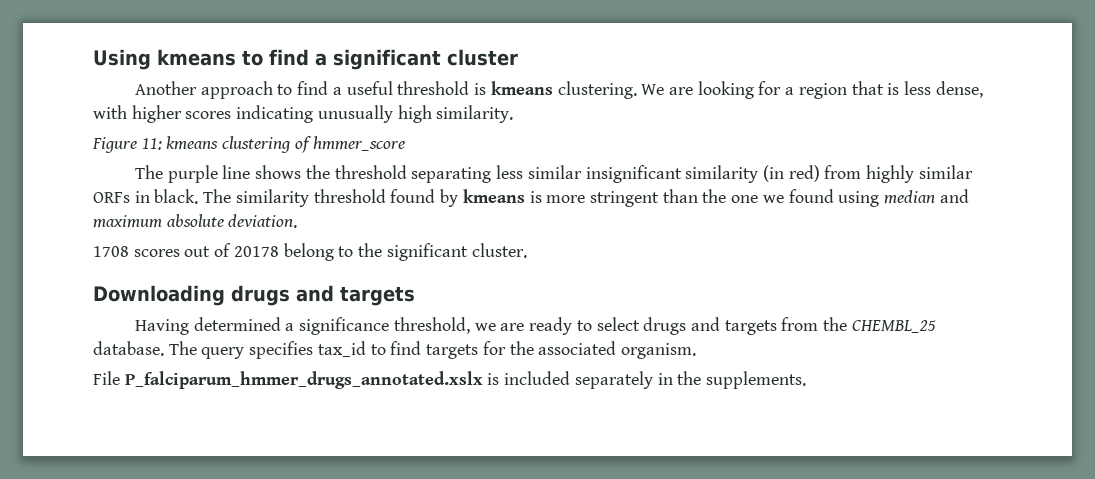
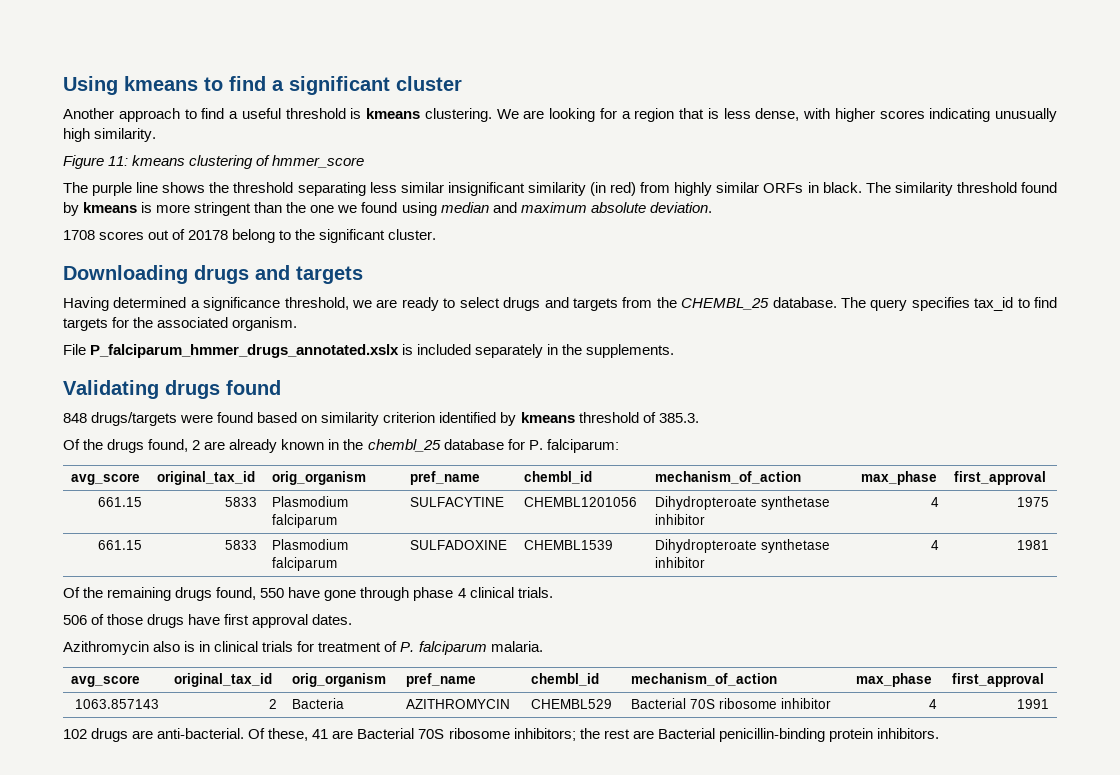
+ Validating drugs found
+ 848 drugs/targets were found based on similarity criterion identified by kmeans threshold of 385.3.
+ Of the drugs found, 2 are already known in the chembl_25 database for P. falciparum:
+ avg_score | original_tax_id | orig_organism | pref_name | chembl_id | mechanism_of_action | max_phase | first_approval
+ 661.15 | 5833 | Plasmodium falciparum | SULFACYTINE | CHEMBL1201056 | Dihydropteroate synthetase inhibitor | 4 | 1975
+ 661.15 | 5833 | Plasmodium falciparum | SULFADOXINE | CHEMBL1539 | Dihydropteroate synthetase inhibitor | 4 | 1981
+ Of the remaining drugs found, 550 have gone through phase 4 clinical trials.
+ 506 of those drugs have first approval dates.
+ Azithromycin also is in clinical trials for treatment of P. falciparum malaria.
+ avg_score | original_tax_id | orig_organism | pref_name | chembl_id | mechanism_of_action | max_phase | first_approval
+ 1063.857143 | 2 | Bacteria | AZITHROMYCIN | CHEMBL529 | Bacterial 70S ribosome inhibitor | 4 | 1991
+ 102 drugs are anti-bacterial. Of these, 41 are Bacterial 70S ribosome inhibitors; the rest are Bacterial penicillin-binding protein inhibitors.

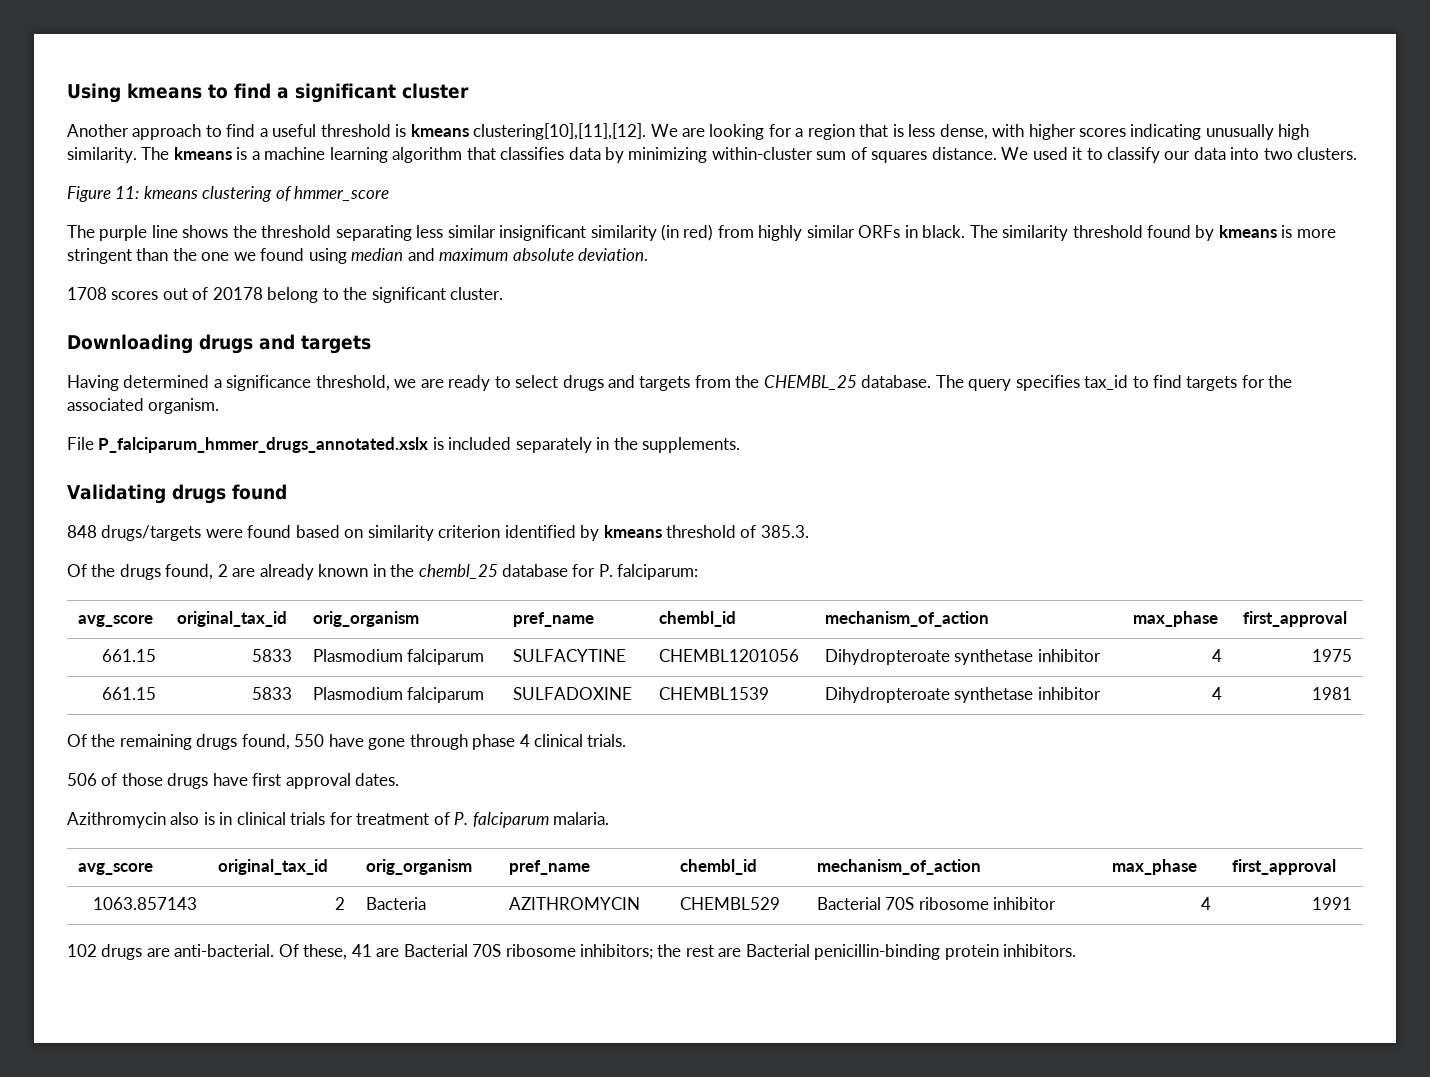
- Another approach to find a useful threshold is kmeans clustering.
+ Another approach to find a useful threshold is kmeans clustering[10],[11],[12].
+ The kmeans is a machine learning algorithm that classifies data by minimizing within-cluster sum of squares distance. We used it to classify our data into two clusters.

